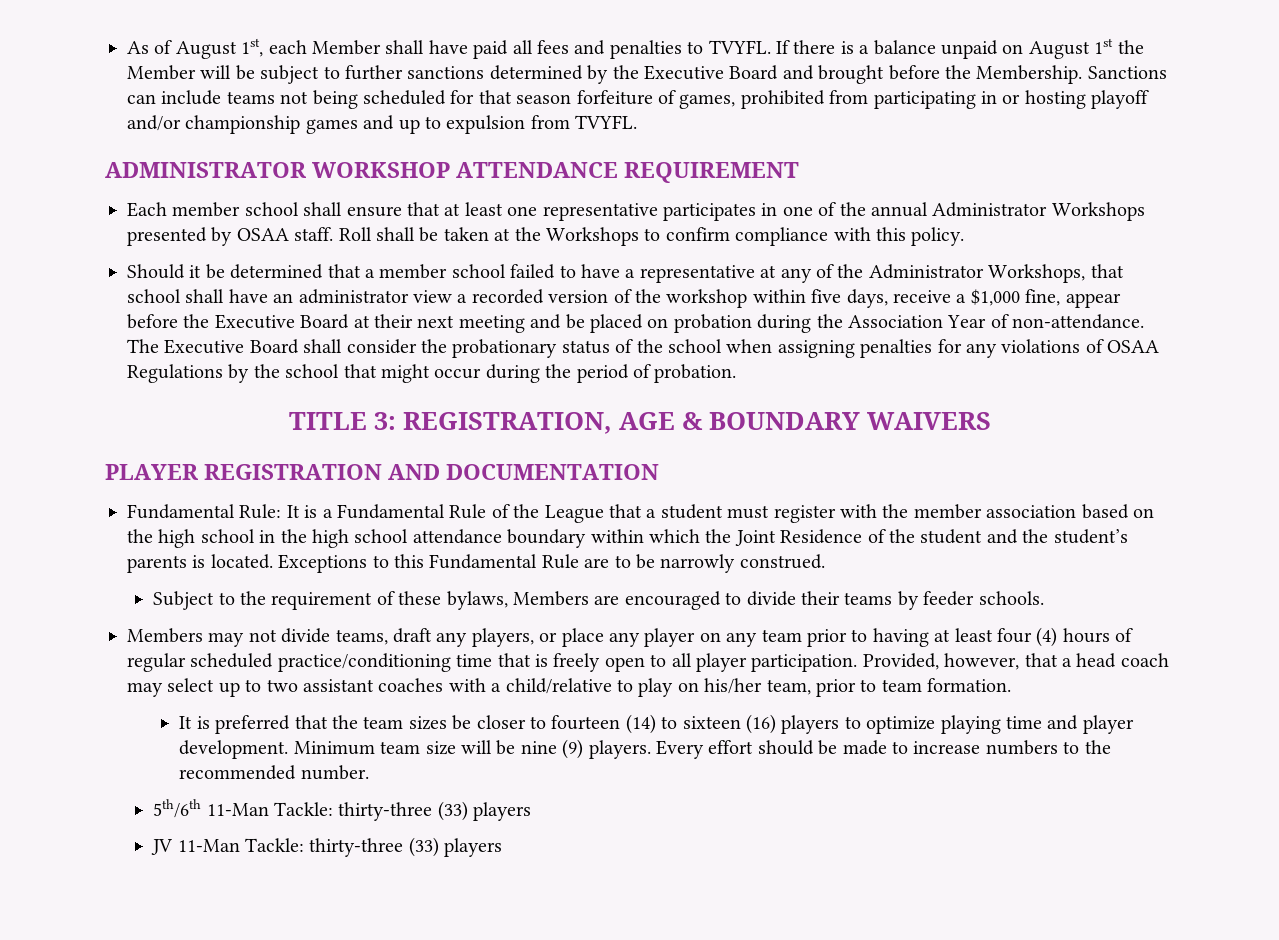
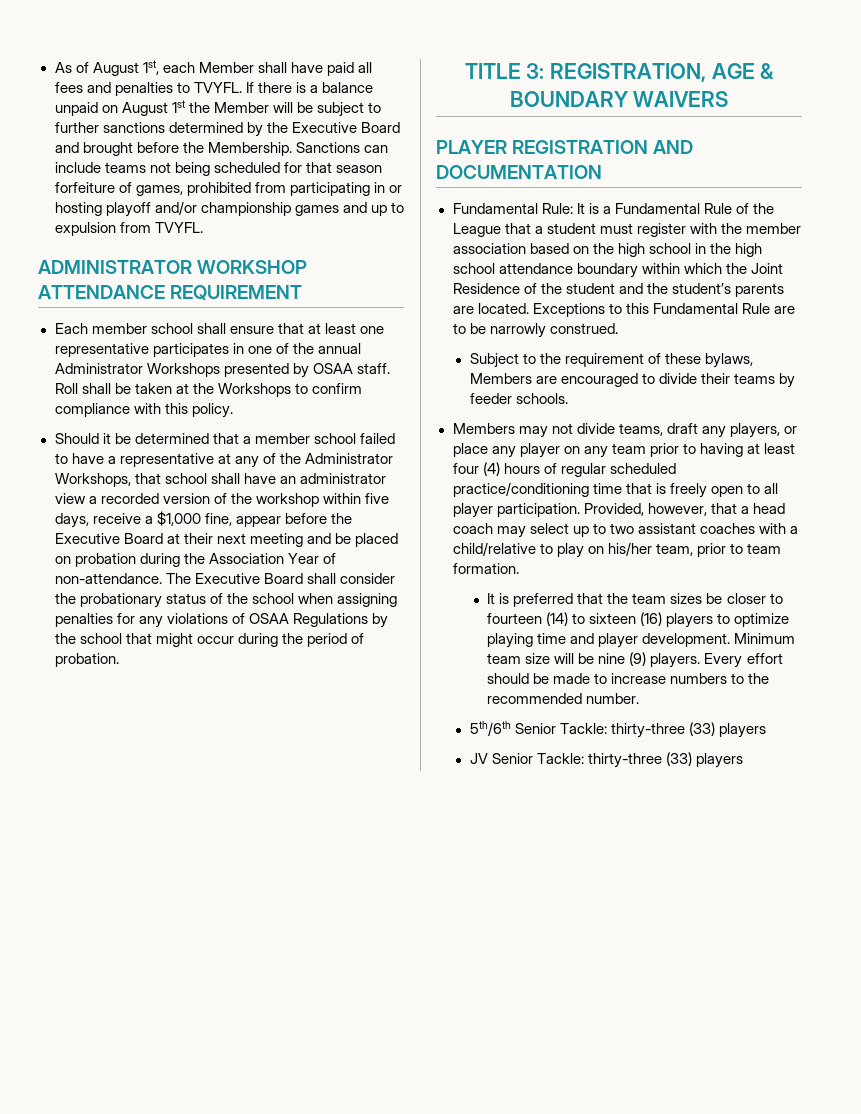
- Fundamental Rule: It is a Fundamental Rule of the League that a student must register with the member association based on the high school in the high school attendance boundary within which the Joint Residence of the student and the student’s parents is located.
+ Fundamental Rule: It is a Fundamental Rule of the League that a student must register with the member association based on the high school in the high school attendance boundary within which the Joint Residence of the student and the student’s parents are located.
- 5th/6th 11-Man Tackle: thirty-three (33) players
+ 5th/6th Senior Tackle: thirty-three (33) players
- JV 11-Man Tackle: thirty-three (33) players
+ JV Senior Tackle: thirty-three (33) players

